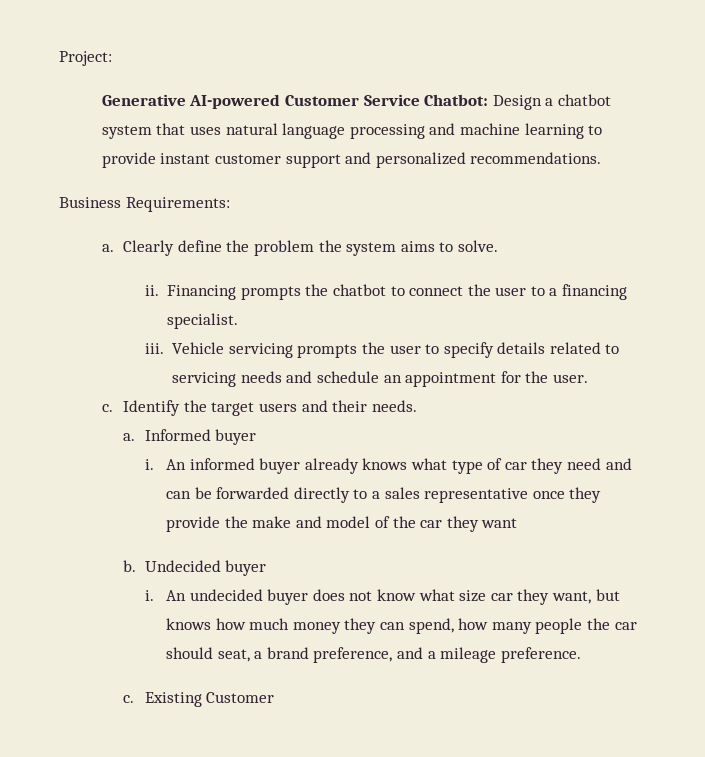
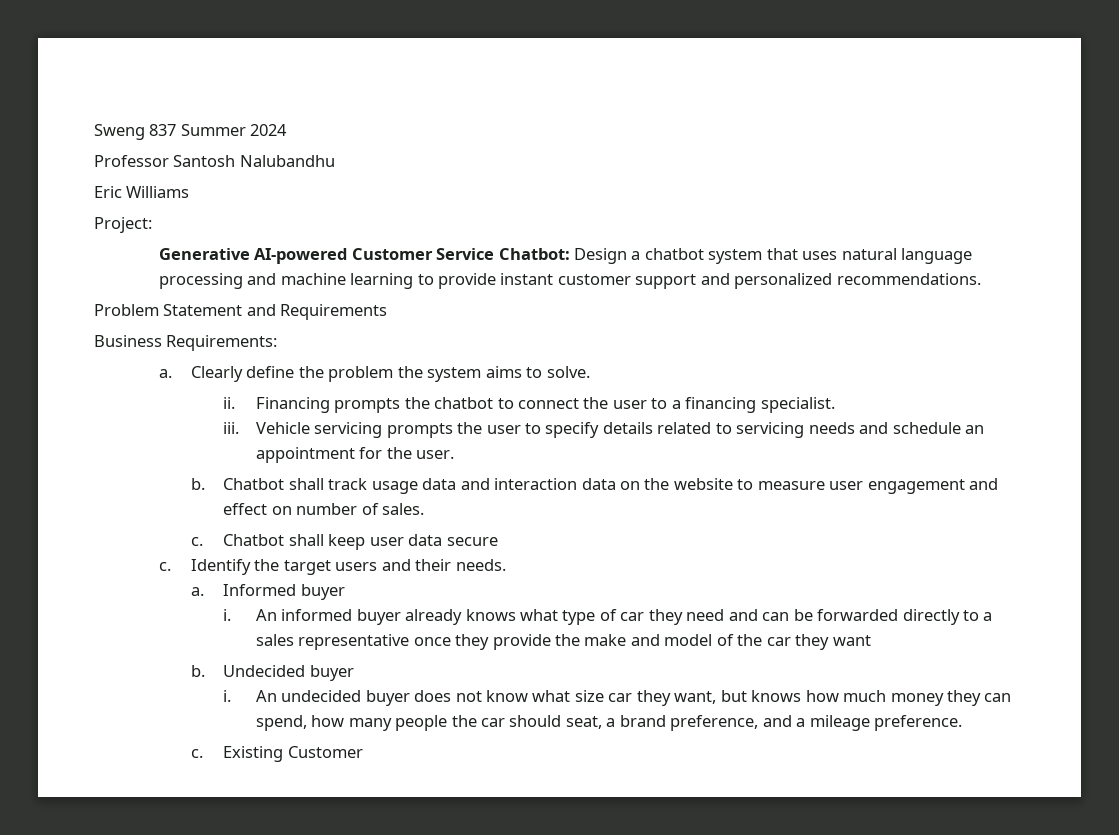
+ Sweng 837 Summer 2024
+ Professor Santosh Nalubandhu
+ Eric Williams
+ Problem Statement and Requirements
+ b. Chatbot shall track usage data and interaction data on the website to measure user engagement and effect on number of sales.
+ c. Chatbot shall keep user data secure

